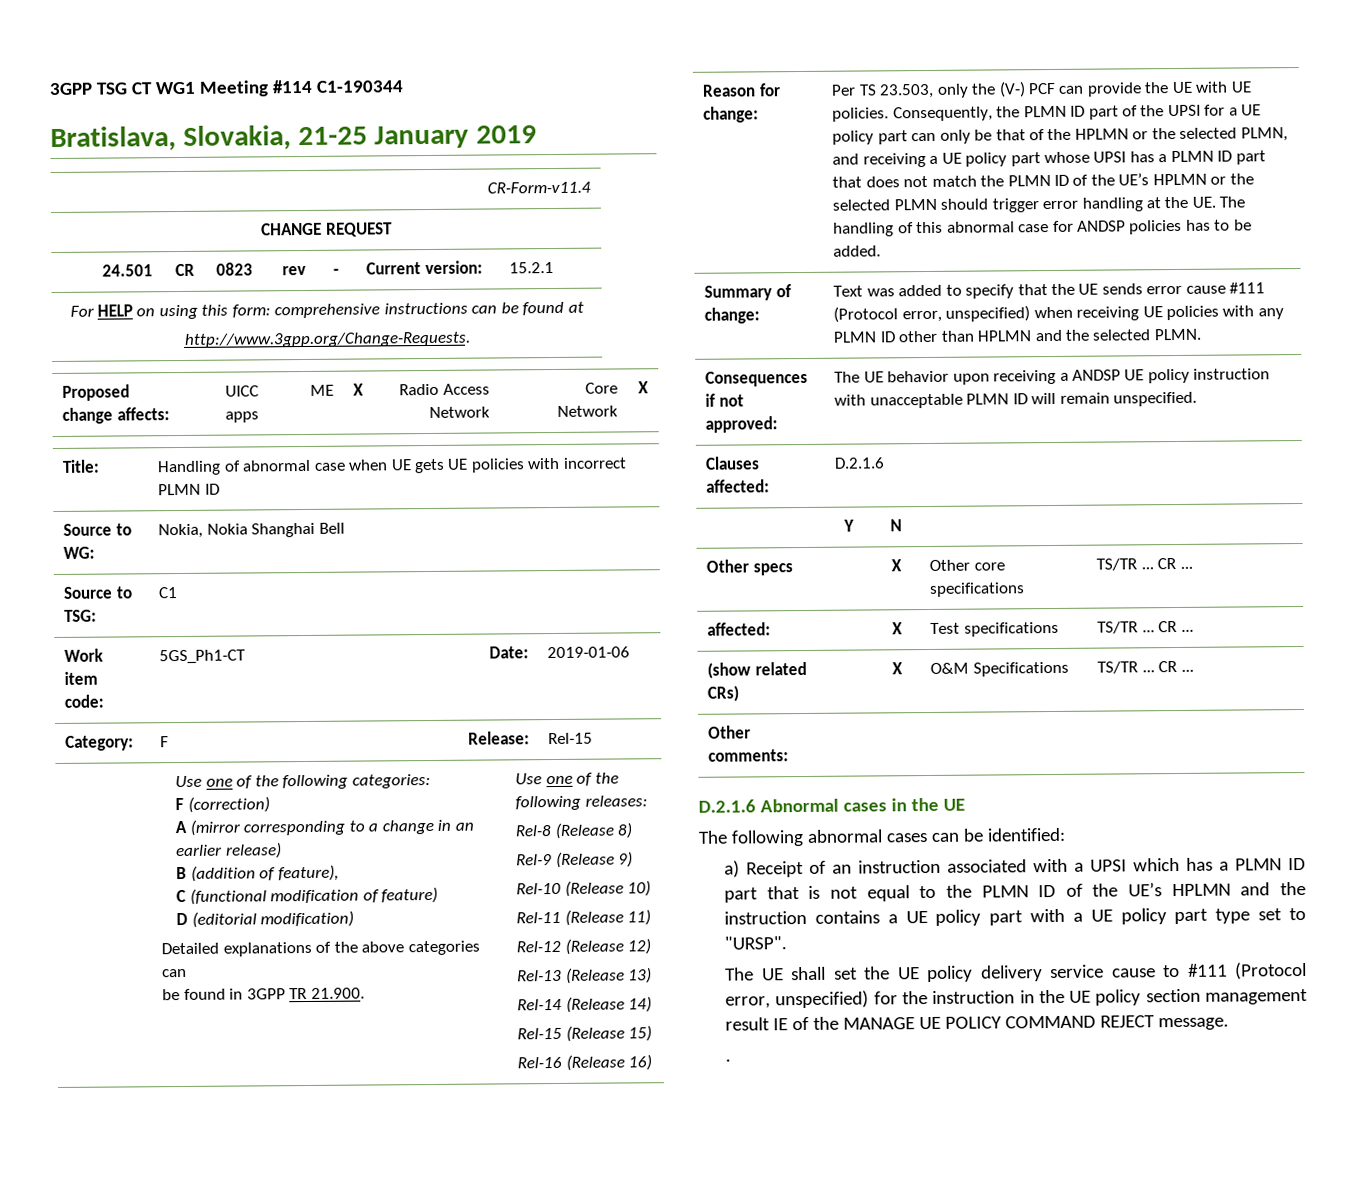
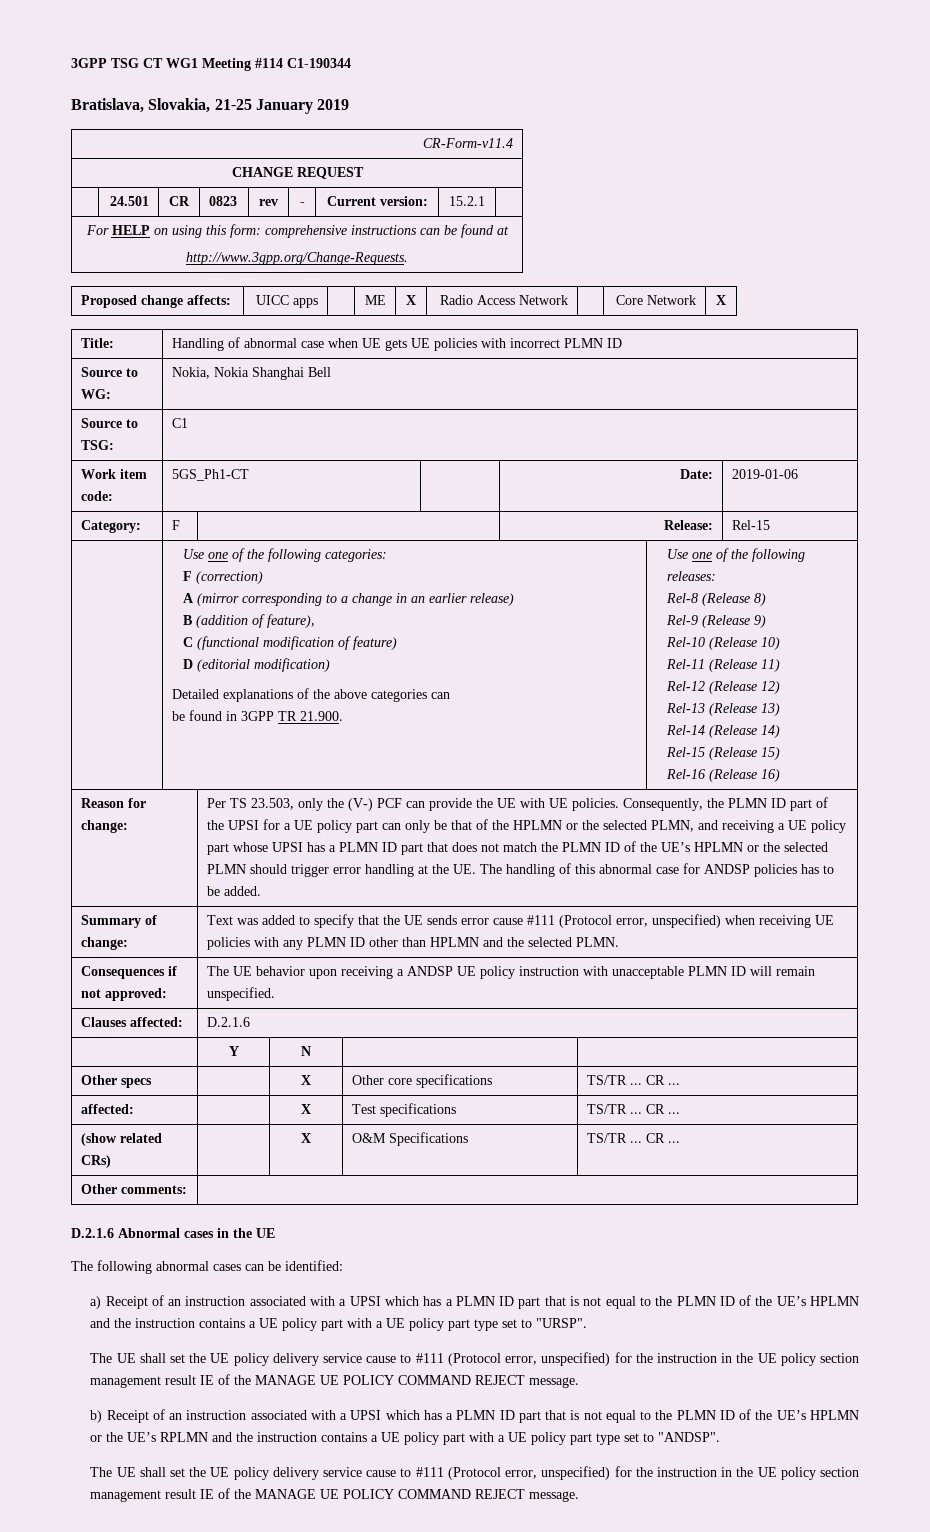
- .
+ b) Receipt of an instruction associated with a UPSI which has a PLMN ID part that is not equal to the PLMN ID of the UE’s HPLMN or the UE’s RPLMN and the instruction contains a UE policy part with a UE policy part type set to "ANDSP".
+ The UE shall set the UE policy delivery service cause to #111 (Protocol error, unspecified) for the instruction in the UE policy section management result IE of the MANAGE UE POLICY COMMAND REJECT message.

